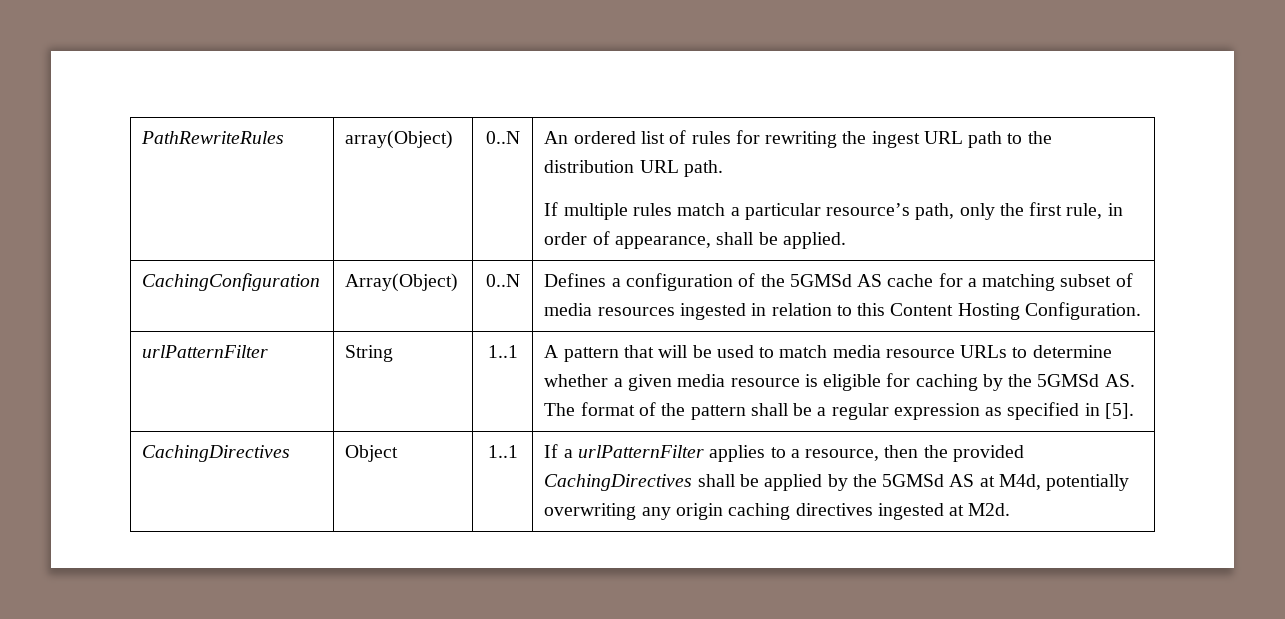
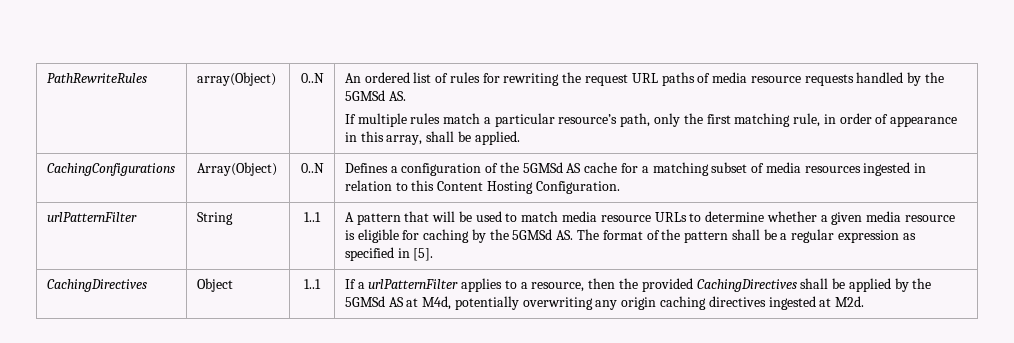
- An ordered list of rules for rewriting the ingest URL path to the distribution URL path.
+ An ordered list of rules for rewriting the request URL paths of media resource requests handled by the 5GMSd AS.
- If multiple rules match a particular resource’s path, only the first rule, in order of appearance, shall be applied.
+ If multiple rules match a particular resource’s path, only the first matching rule, in order of appearance in this array, shall be applied.
- CachingConfiguration | Array(Object) | 0..N | Defines a configuration of the 5GMSd AS cache for a matching subset of media resources ingested in relation to this Content Hosting Configuration.
+ CachingConfigurations | Array(Object) | 0..N | Defines a configuration of the 5GMSd AS cache for a matching subset of media resources ingested in relation to this Content Hosting Configuration.

